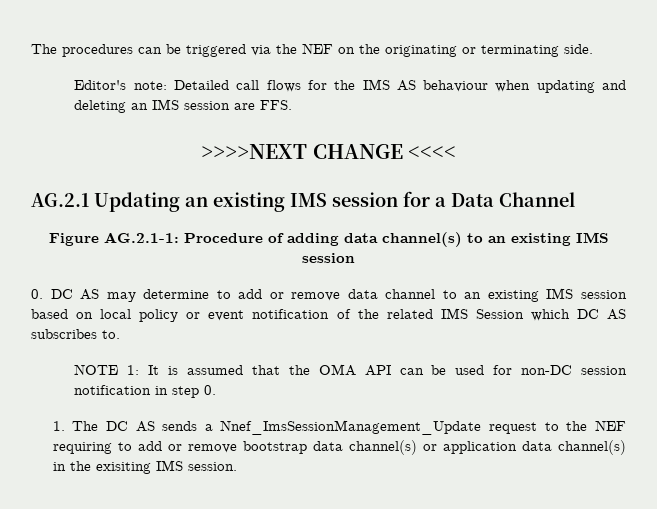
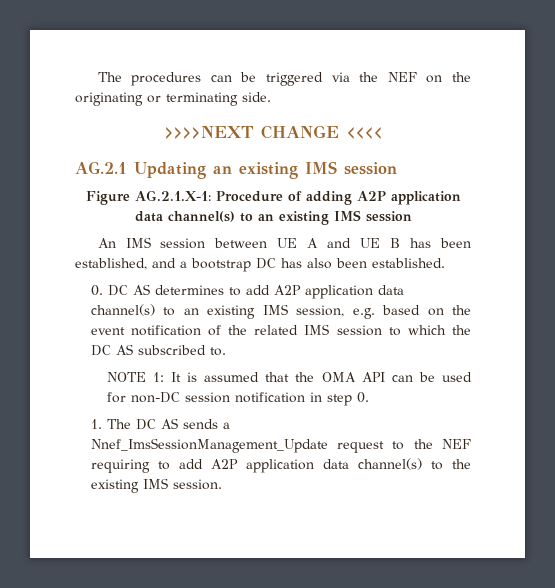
- Editor's note: Detailed call flows for the IMS AS behaviour when updating and deleting an IMS session are FFS.
- AG.2.1 Updating an existing IMS session for a Data Channel
+ AG.2.1 Updating an existing IMS session
- Figure AG.2.1-1: Procedure of adding data channel(s) to an existing IMS session
+ Figure AG.2.1.X-1: Procedure of adding A2P application data channel(s) to an existing IMS session
- 0. DC AS may determine to add or remove data channel to an existing IMS session based on local policy or event notification of the related IMS Session which DC AS subscribes to.
+ An IMS session between UE A and UE B has been established, and a bootstrap DC has also been established.
+ 0. DC AS determines to add A2P application data channel(s) to an existing IMS session, e.g. based on the event notification of the related IMS session to which the DC AS subscribed to.
- 1. The DC AS sends a Nnef_ImsSessionManagement_Update request to the NEF requiring to add or remove bootstrap data channel(s) or application data channel(s) in the exisiting IMS session.
+ 1. The DC AS sends a Nnef_ImsSessionManagement_Update request to the NEF requiring to add A2P application data channel(s) to the existing IMS session.

